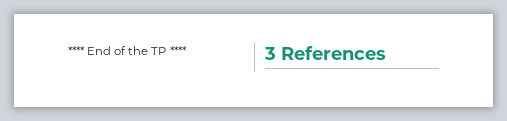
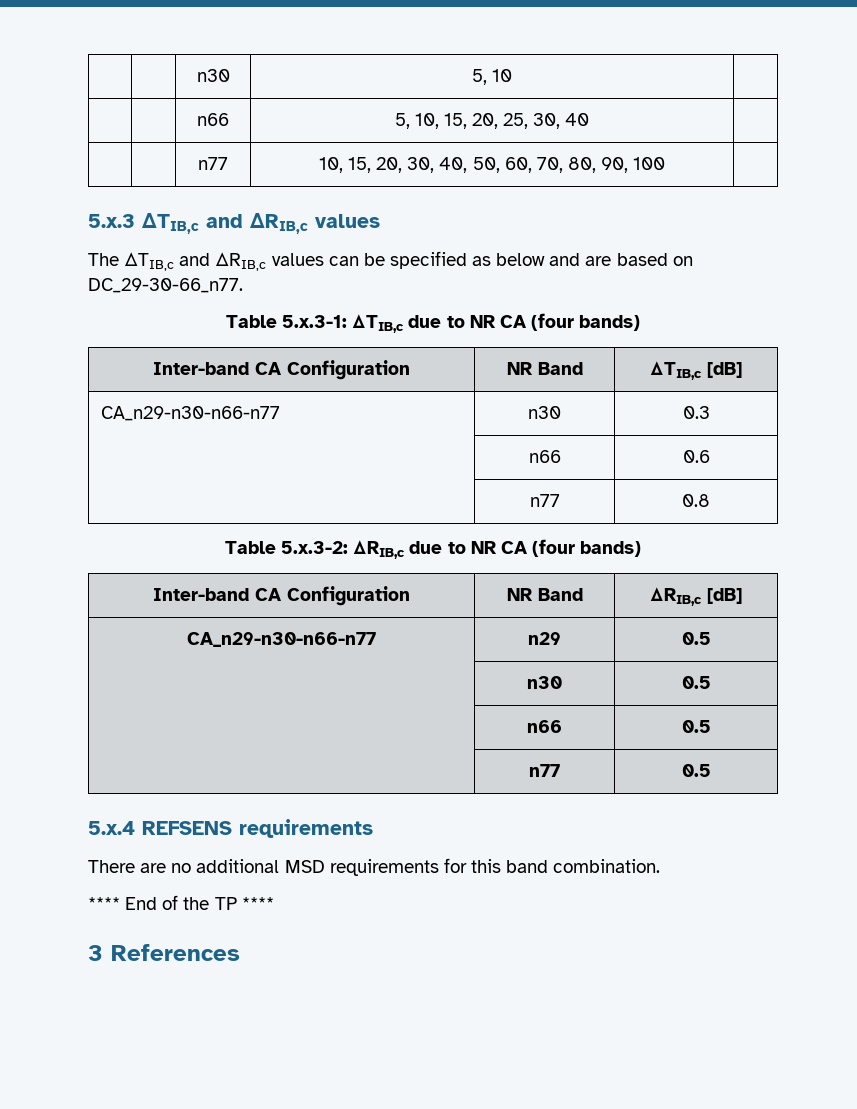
+ | | n30 | 5, 10 |
+ | | n66 | 5, 10, 15, 20, 25, 30, 40 |
+ | | n77 | 10, 15, 20, 30, 40, 50, 60, 70, 80, 90, 100 |
+ 5.x.3 ∆TIB,c and ∆RIB,c values
+ The ΔTIB,c and ΔRIB,c values can be specified as below and are based on DC_29-30-66_n77.
+ Table 5.x.3-1: ΔTIB,c due to NR CA (four bands)
+ Inter-band CA Configuration | NR Band | ΔTIB,c [dB]
+ CA_n29-n30-n66-n77 | n30 | 0.3
+ | n66 | 0.6
+ | n77 | 0.8
+ Table 5.x.3-2: ΔRIB,c due to NR CA (four bands)
+ Inter-band CA Configuration | NR Band | ΔRIB,c [dB]
+ CA_n29-n30-n66-n77 | n29 | 0.5
+ | n30 | 0.5
+ | n66 | 0.5
+ | n77 | 0.5
+ 5.x.4 REFSENS requirements
+ There are no additional MSD requirements for this band combination.

